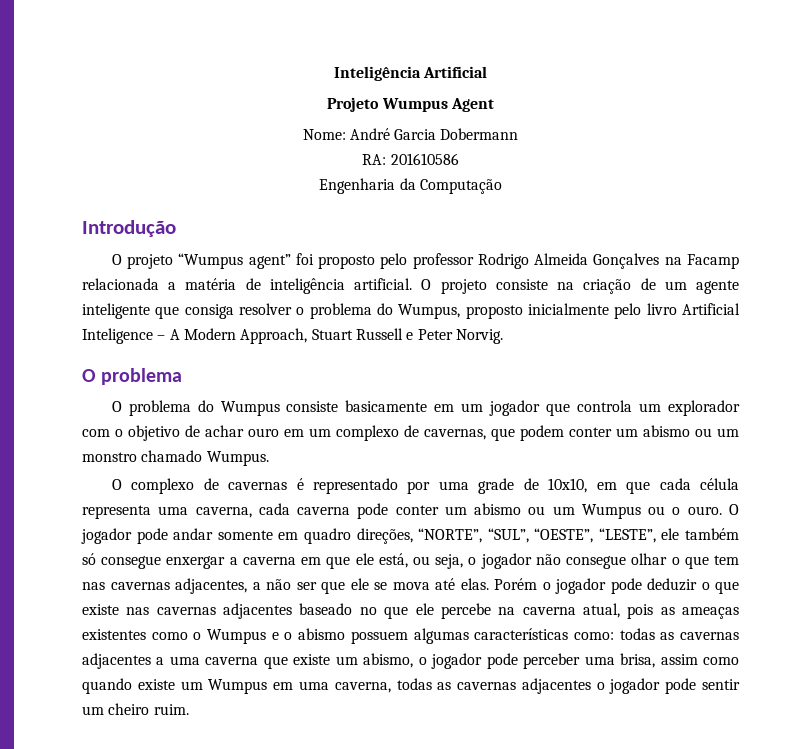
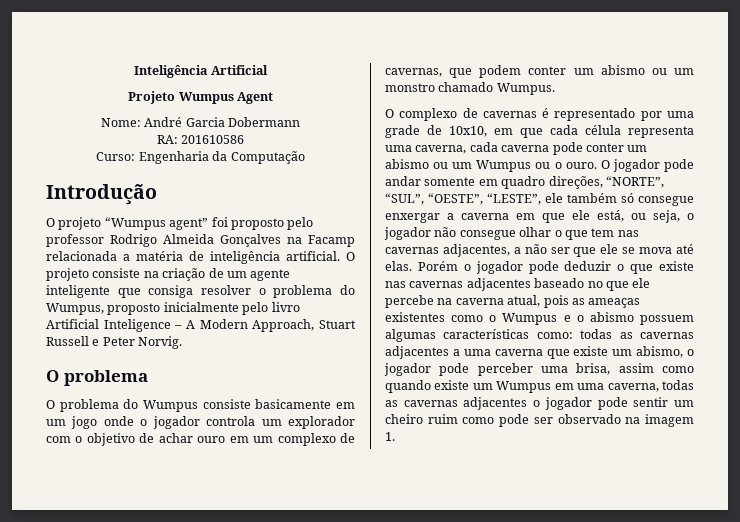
- Engenharia da Computação
+ Curso: Engenharia da Computação
- O problema do Wumpus consiste basicamente em um jogador que controla um explorador com o objetivo de achar ouro em um complexo de cavernas, que podem conter um abismo ou um monstro chamado Wumpus.
+ O problema do Wumpus consiste basicamente em um jogo onde o jogador controla um explorador com o objetivo de achar ouro em um complexo de cavernas, que podem conter um abismo ou um monstro chamado Wumpus.
- todas as cavernas adjacentes a uma caverna que existe um abismo, o jogador pode perceber uma brisa, assim como quando existe um Wumpus em uma caverna, todas as cavernas adjacentes o jogador pode sentir um cheiro ruim.
+ todas as cavernas adjacentes a uma caverna que existe um abismo, o jogador pode perceber uma brisa, assim como quando existe um Wumpus em uma caverna, todas as cavernas adjacentes o jogador pode sentir um cheiro ruim como pode ser observado na imagem 1.

